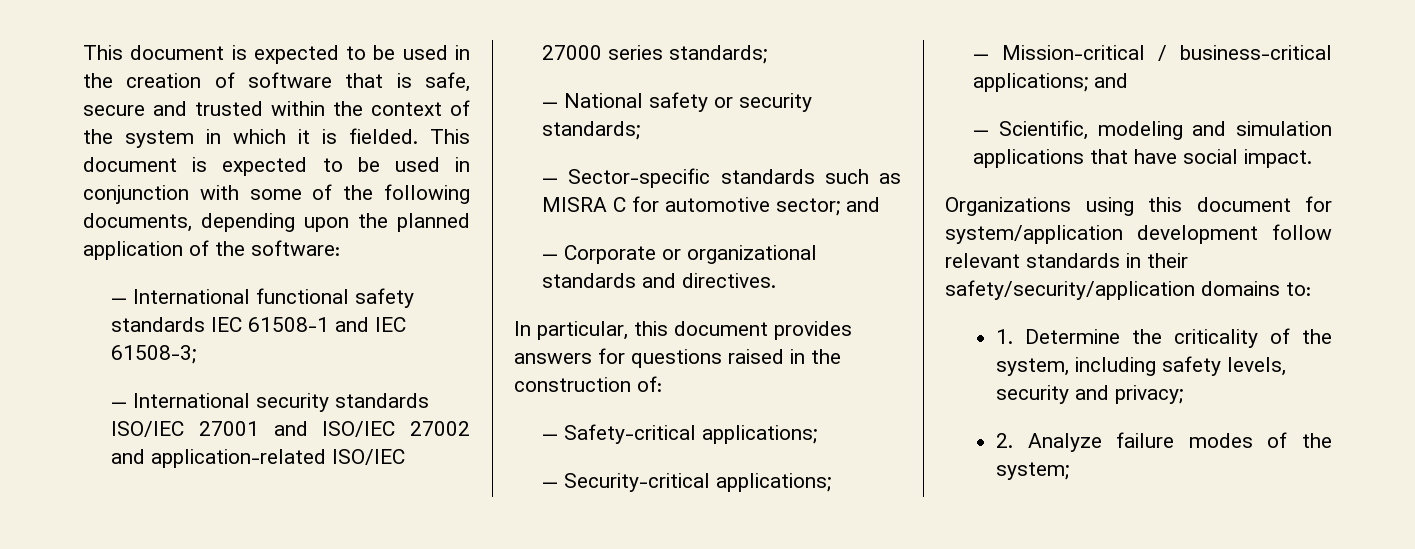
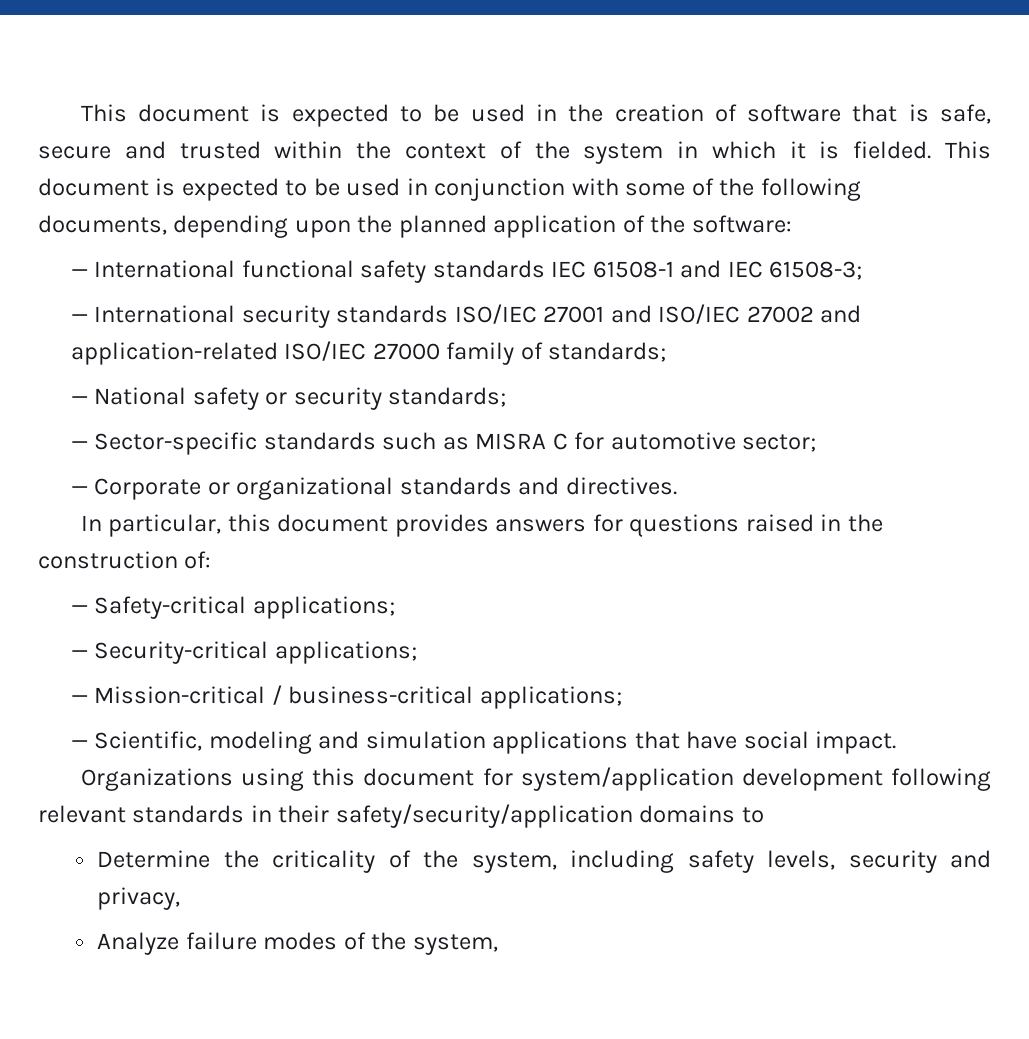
- — International security standards ISO/IEC 27001 and ISO/IEC 27002 and application-related ISO/IEC 27000 series standards;
+ — International security standards ISO/IEC 27001 and ISO/IEC 27002 and application-related ISO/IEC 27000 family of standards;
- — Sector-specific standards such as MISRA C for automotive sector; and
+ — Sector-specific standards such as MISRA C for automotive sector;
- — Mission-critical / business-critical applications; and
+ — Mission-critical / business-critical applications;
- Organizations using this document for system/application development follow relevant standards in their safety/security/application domains to:
- 1. Determine the criticality of the system, including safety levels, security and privacy;
- 2. Analyze failure modes of the system;
+ Organizations using this document for system/application development following relevant standards in their safety/security/application domains to
+ Determine the criticality of the system, including safety levels, security and privacy,
+ Analyze failure modes of the system,

